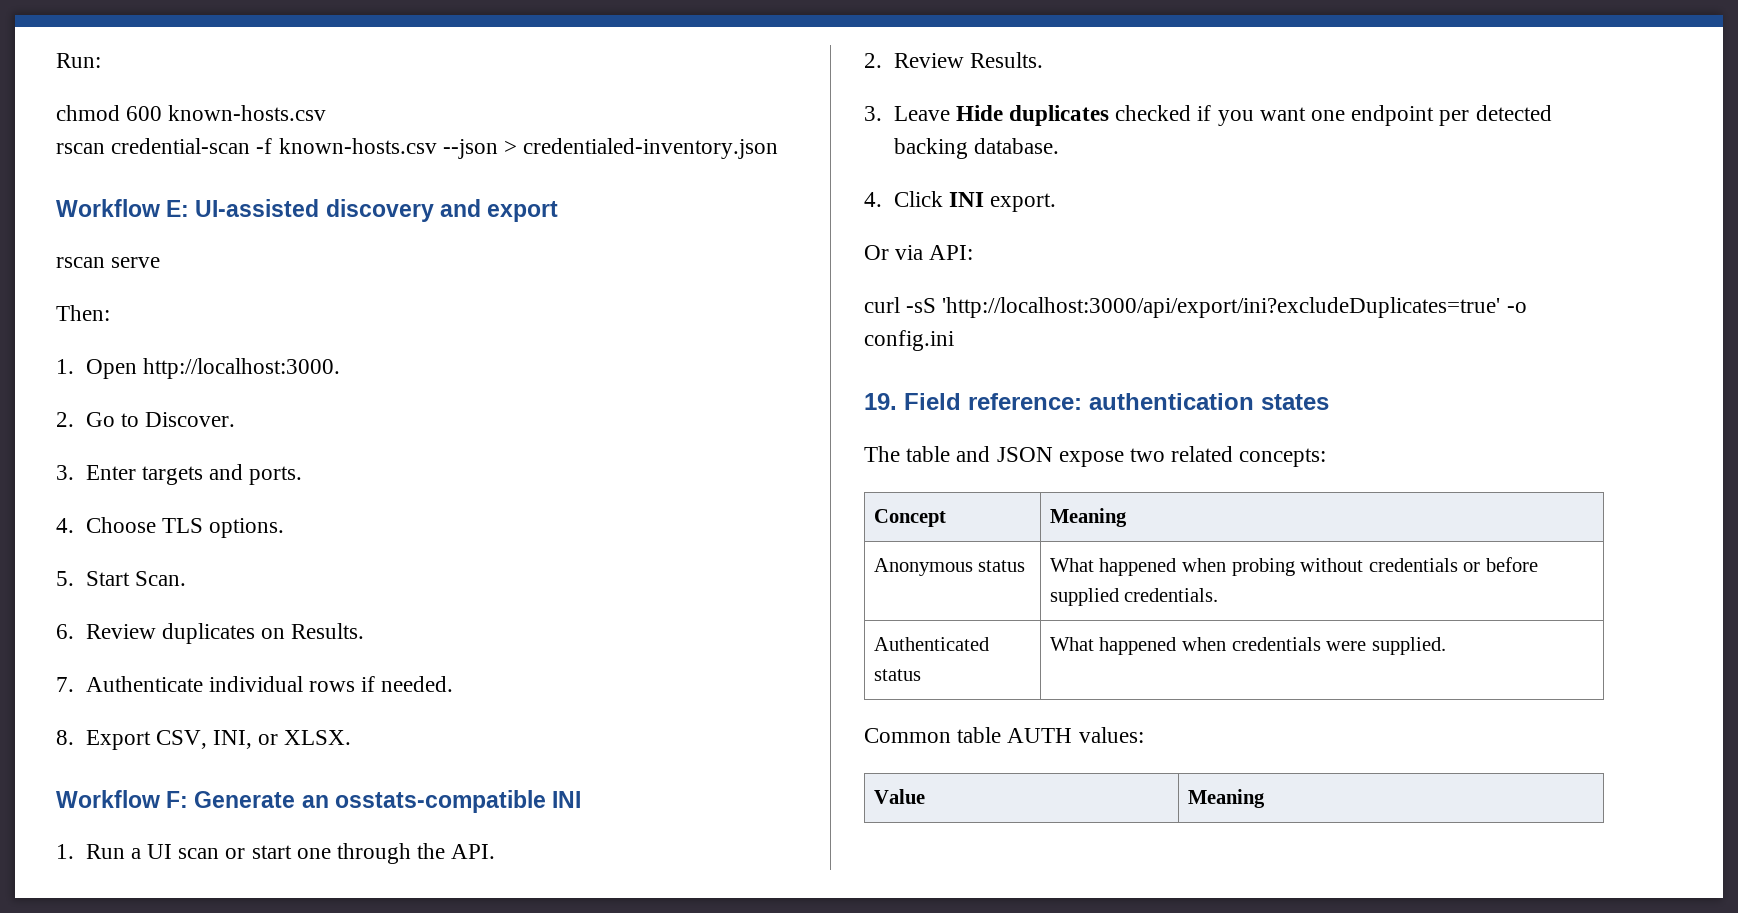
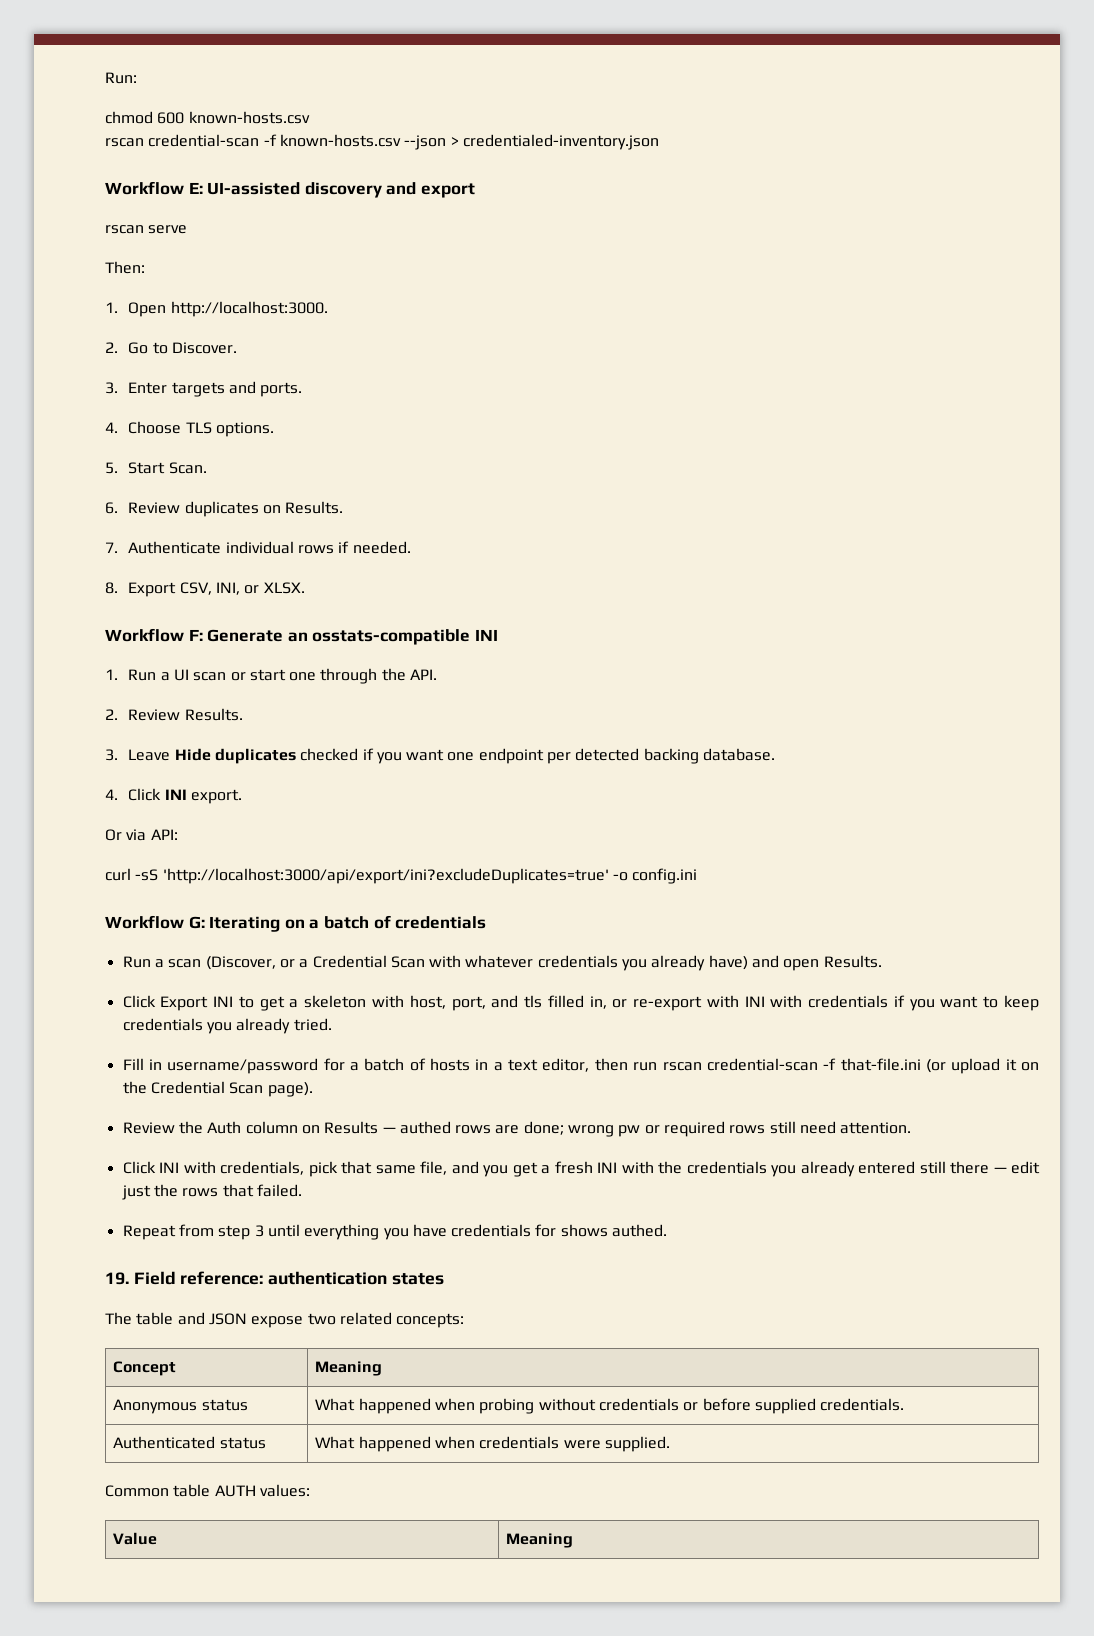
+ Workflow G: Iterating on a batch of credentials
+ Run a scan (Discover, or a Credential Scan with whatever credentials you already have) and open Results.
+ Click Export INI to get a skeleton with host, port, and tls filled in, or re-export with INI with credentials if you want to keep credentials you already tried.
+ Fill in username/password for a batch of hosts in a text editor, then run rscan credential-scan -f that-file.ini (or upload it on the Credential Scan page).
+ Review the Auth column on Results — authed rows are done; wrong pw or required rows still need attention.
+ Click INI with credentials, pick that same file, and you get a fresh INI with the credentials you already entered still there — edit just the rows that failed.
+ Repeat from step 3 until everything you have credentials for shows authed.

